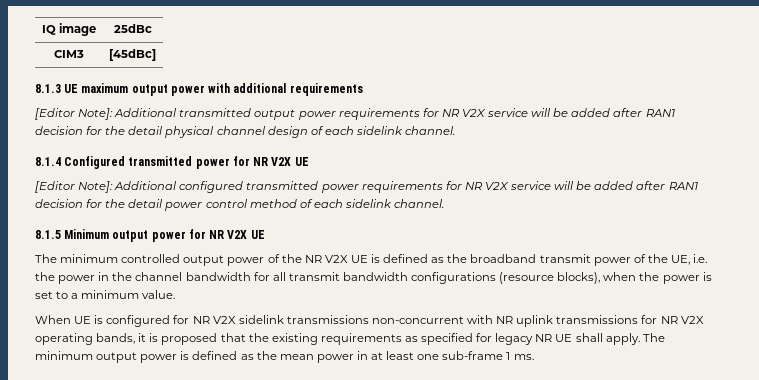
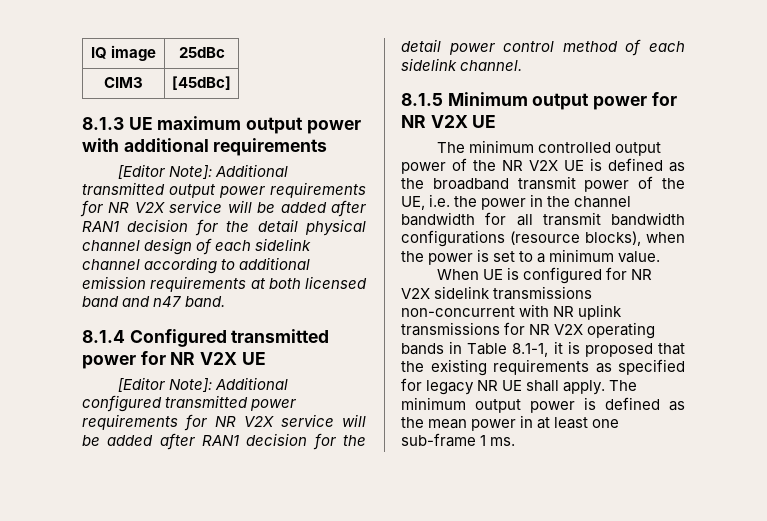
- [Editor Note]: Additional transmitted output power requirements for NR V2X service will be added after RAN1 decision for the detail physical channel design of each sidelink channel.
+ [Editor Note]: Additional transmitted output power requirements for NR V2X service will be added after RAN1 decision for the detail physical channel design of each sidelink channel according to additional emission requirements at both licensed band and n47 band.
- When UE is configured for NR V2X sidelink transmissions non-concurrent with NR uplink transmissions for NR V2X operating bands, it is proposed that the existing requirements as specified for legacy NR UE shall apply.
+ When UE is configured for NR V2X sidelink transmissions non-concurrent with NR uplink transmissions for NR V2X operating bands in Table 8.1-1, it is proposed that the existing requirements as specified for legacy NR UE shall apply.

